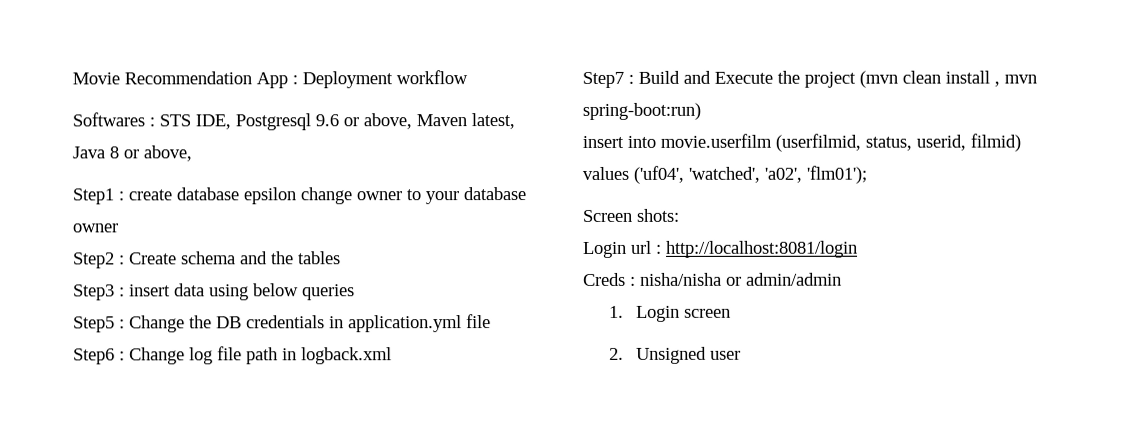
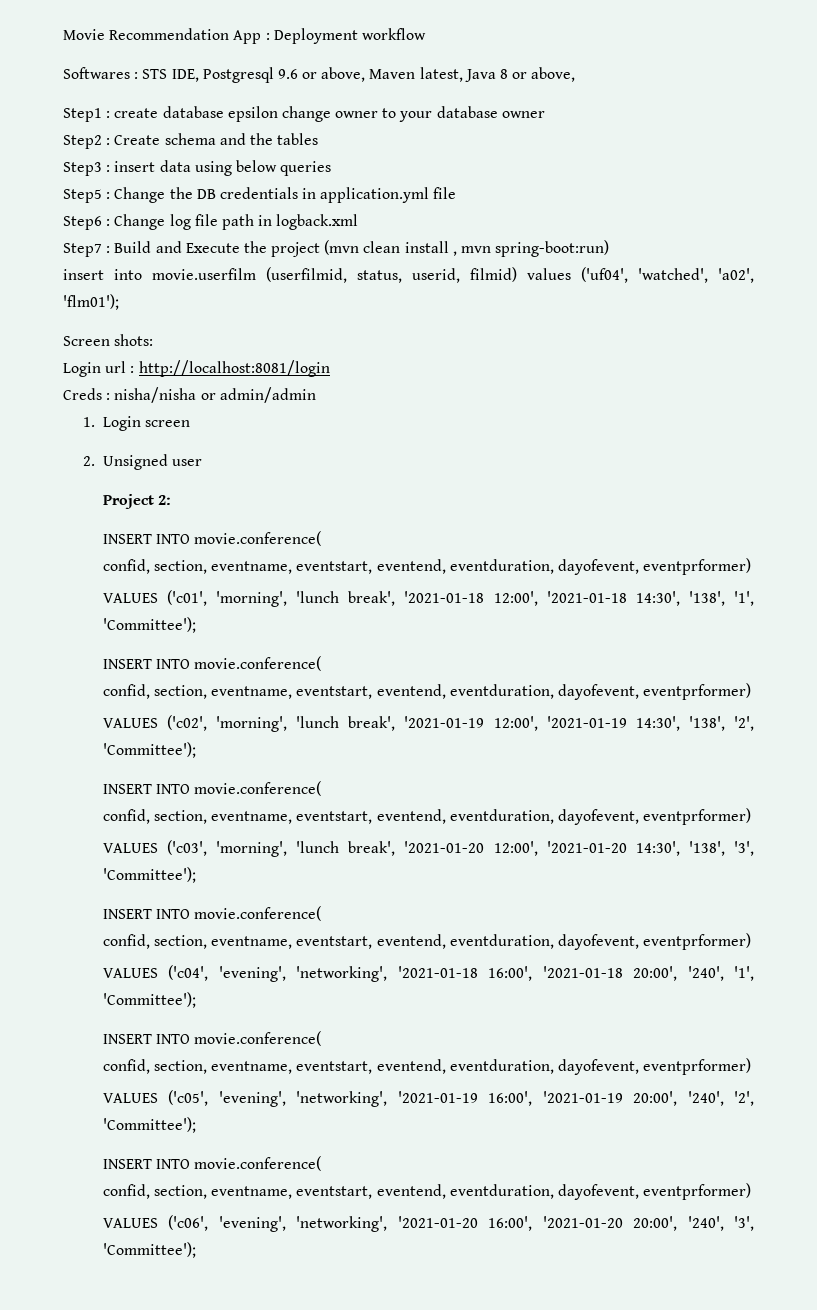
+ Project 2:
+ INSERT INTO movie.conference(
+ confid, section, eventname, eventstart, eventend, eventduration, dayofevent, eventprformer)
+ VALUES ('c01', 'morning', 'lunch break', '2021-01-18 12:00', '2021-01-18 14:30', '138', '1', 'Committee');
+ INSERT INTO movie.conference(
+ confid, section, eventname, eventstart, eventend, eventduration, dayofevent, eventprformer)
+ VALUES ('c02', 'morning', 'lunch break', '2021-01-19 12:00', '2021-01-19 14:30', '138', '2', 'Committee');
+ INSERT INTO movie.conference(
+ confid, section, eventname, eventstart, eventend, eventduration, dayofevent, eventprformer)
+ VALUES ('c03', 'morning', 'lunch break', '2021-01-20 12:00', '2021-01-20 14:30', '138', '3', 'Committee');
+ INSERT INTO movie.conference(
+ confid, section, eventname, eventstart, eventend, eventduration, dayofevent, eventprformer)
+ VALUES ('c04', 'evening', 'networking', '2021-01-18 16:00', '2021-01-18 20:00', '240', '1', 'Committee');
+ INSERT INTO movie.conference(
+ confid, section, eventname, eventstart, eventend, eventduration, dayofevent, eventprformer)
+ VALUES ('c05', 'evening', 'networking', '2021-01-19 16:00', '2021-01-19 20:00', '240', '2', 'Committee');
+ INSERT INTO movie.conference(
+ confid, section, eventname, eventstart, eventend, eventduration, dayofevent, eventprformer)
+ VALUES ('c06', 'evening', 'networking', '2021-01-20 16:00', '2021-01-20 20:00', '240', '3', 'Committee');

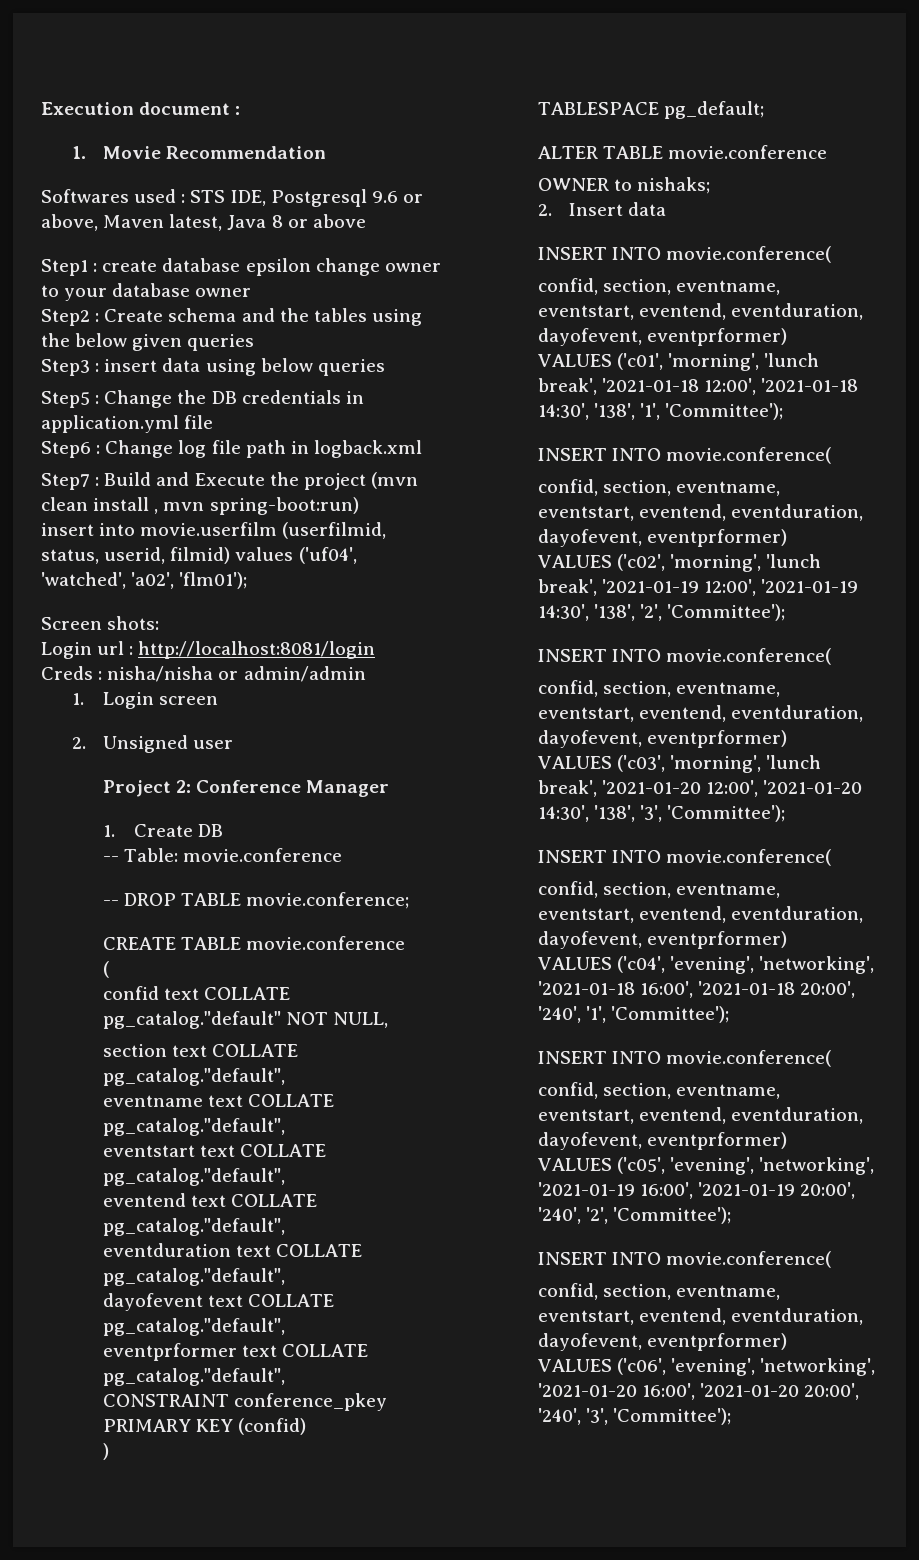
- Movie Recommendation App : Deployment workflow
+ Execution document :
+ 1. Movie Recommendation
- Softwares : STS IDE, Postgresql 9.6 or above, Maven latest, Java 8 or above,
+ Softwares used : STS IDE, Postgresql 9.6 or above, Maven latest, Java 8 or above
- Step2 : Create schema and the tables
+ Step2 : Create schema and the tables using the below given queries
- Project 2:
+ Project 2: Conference Manager
+ 1. Create DB
+ -- Table: movie.conference
+ -- DROP TABLE movie.conference;
+ CREATE TABLE movie.conference
+ (
+ confid text COLLATE pg_catalog."default" NOT NULL,
+ section text COLLATE pg_catalog."default",
+ eventname text COLLATE pg_catalog."default",
+ eventstart text COLLATE pg_catalog."default",
+ eventend text COLLATE pg_catalog."default",
+ eventduration text COLLATE pg_catalog."default",
+ dayofevent text COLLATE pg_catalog."default",
+ eventprformer text COLLATE pg_catalog."default",
+ CONSTRAINT conference_pkey PRIMARY KEY (confid)
+ )
+ TABLESPACE pg_default;
+ ALTER TABLE movie.conference
+ OWNER to nishaks;
+ 2. Insert data

